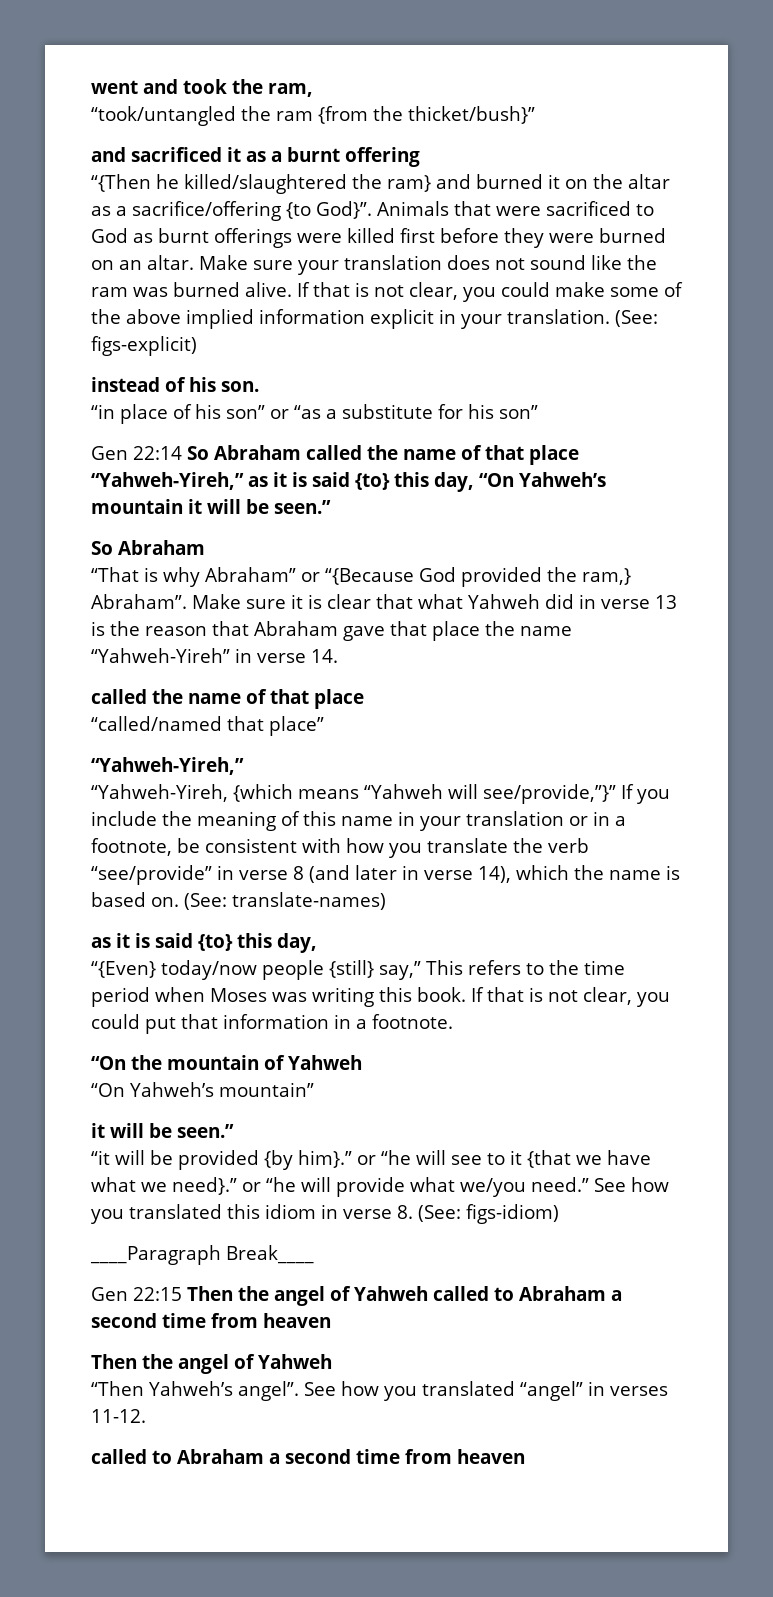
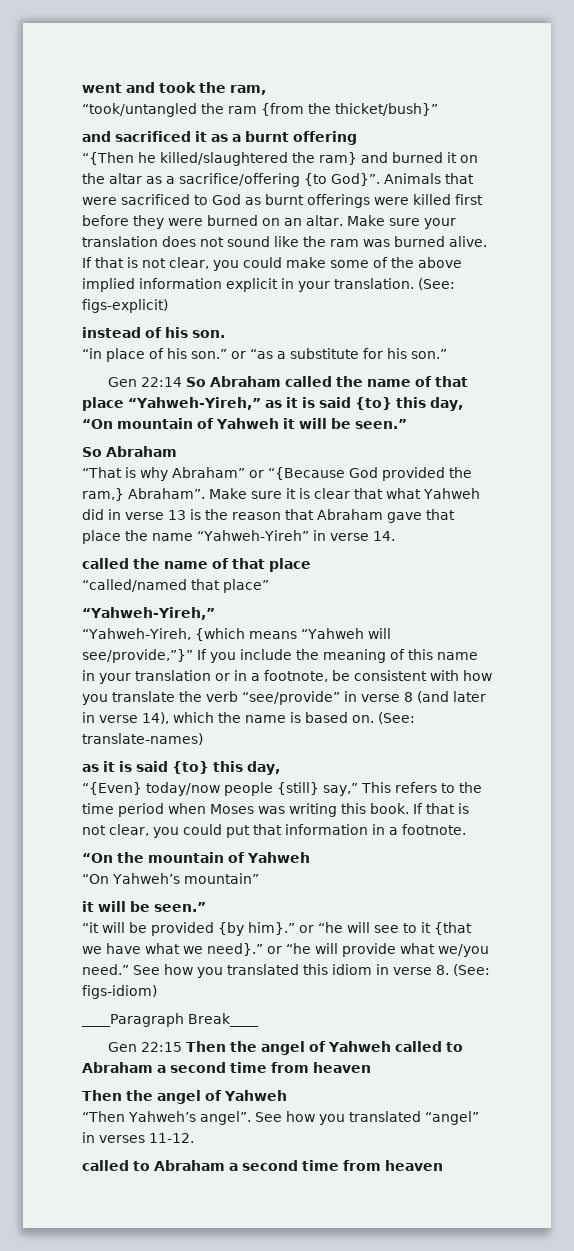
- “in place of his son” or “as a substitute for his son”
+ “in place of his son.” or “as a substitute for his son.”
- Gen 22:14 So Abraham called the name of that place “Yahweh-Yireh,” as it is said {to} this day, “On Yahweh’s mountain it will be seen.”
+ Gen 22:14 So Abraham called the name of that place “Yahweh-Yireh,” as it is said {to} this day, “On mountain of Yahweh it will be seen.”

